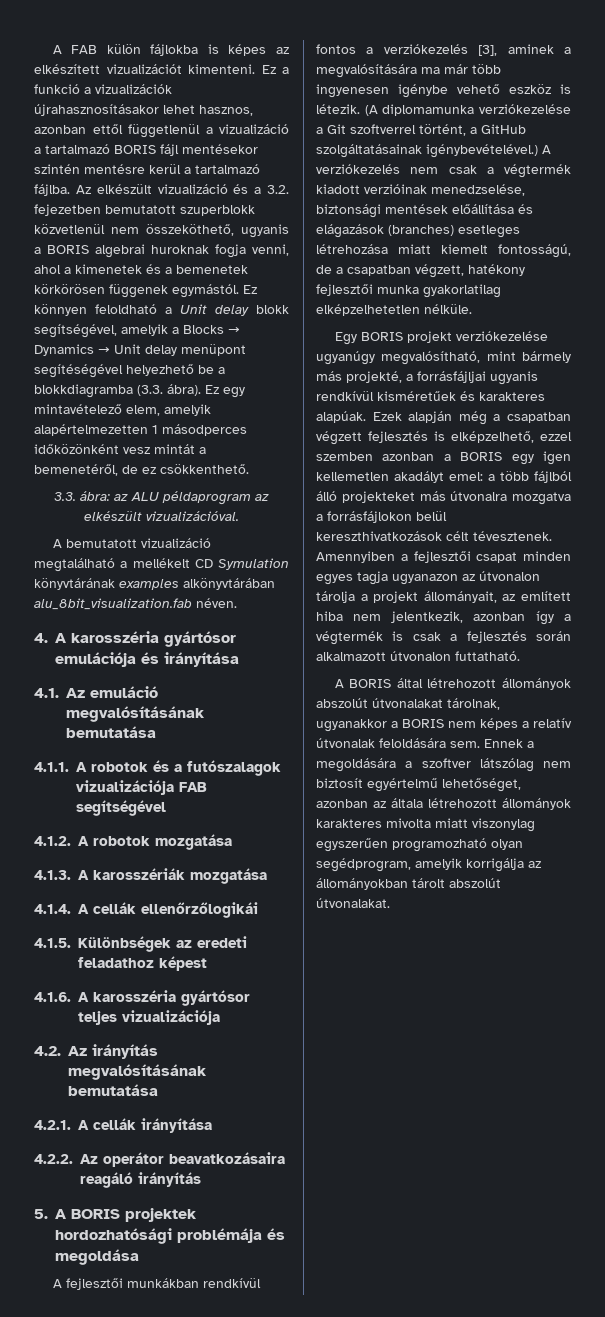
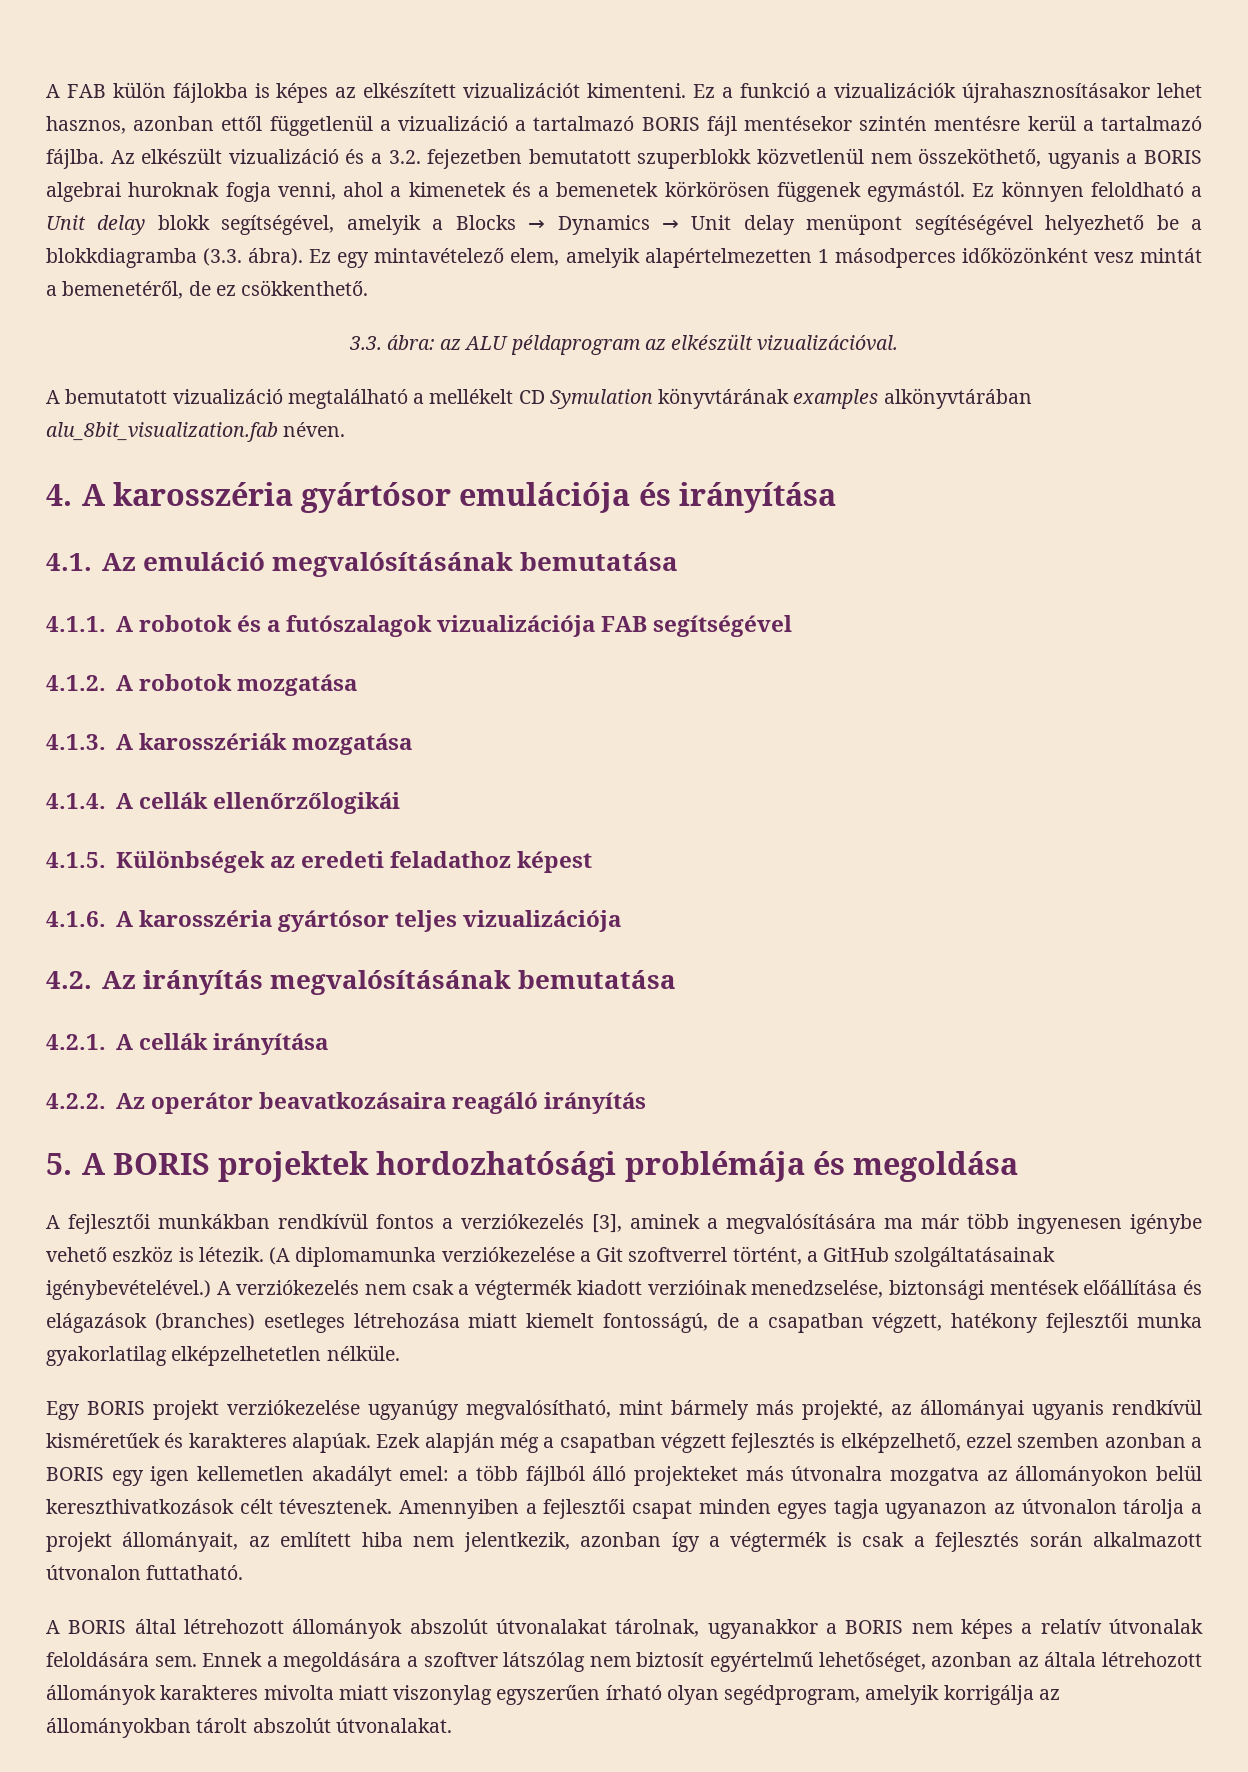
- Egy BORIS projekt verziókezelése ugyanúgy megvalósítható, mint bármely más projekté, a forrásfájljai ugyanis rendkívül kisméretűek és karakteres alapúak.
+ Egy BORIS projekt verziókezelése ugyanúgy megvalósítható, mint bármely más projekté, az állományai ugyanis rendkívül kisméretűek és karakteres alapúak.
- Ezek alapján még a csapatban végzett fejlesztés is elképzelhető, ezzel szemben azonban a BORIS egy igen kellemetlen akadályt emel: a több fájlból álló projekteket más útvonalra mozgatva a forrásfájlokon belül kereszthivatkozások célt tévesztenek.
+ Ezek alapján még a csapatban végzett fejlesztés is elképzelhető, ezzel szemben azonban a BORIS egy igen kellemetlen akadályt emel: a több fájlból álló projekteket más útvonalra mozgatva az állományokon belül kereszthivatkozások célt tévesztenek.
- Ennek a megoldására a szoftver látszólag nem biztosít egyértelmű lehetőséget, azonban az általa létrehozott állományok karakteres mivolta miatt viszonylag egyszerűen programozható olyan segédprogram, amelyik korrigálja az állományokban tárolt abszolút útvonalakat.
+ Ennek a megoldására a szoftver látszólag nem biztosít egyértelmű lehetőséget, azonban az általa létrehozott állományok karakteres mivolta miatt viszonylag egyszerűen írható olyan segédprogram, amelyik korrigálja az állományokban tárolt abszolút útvonalakat.

